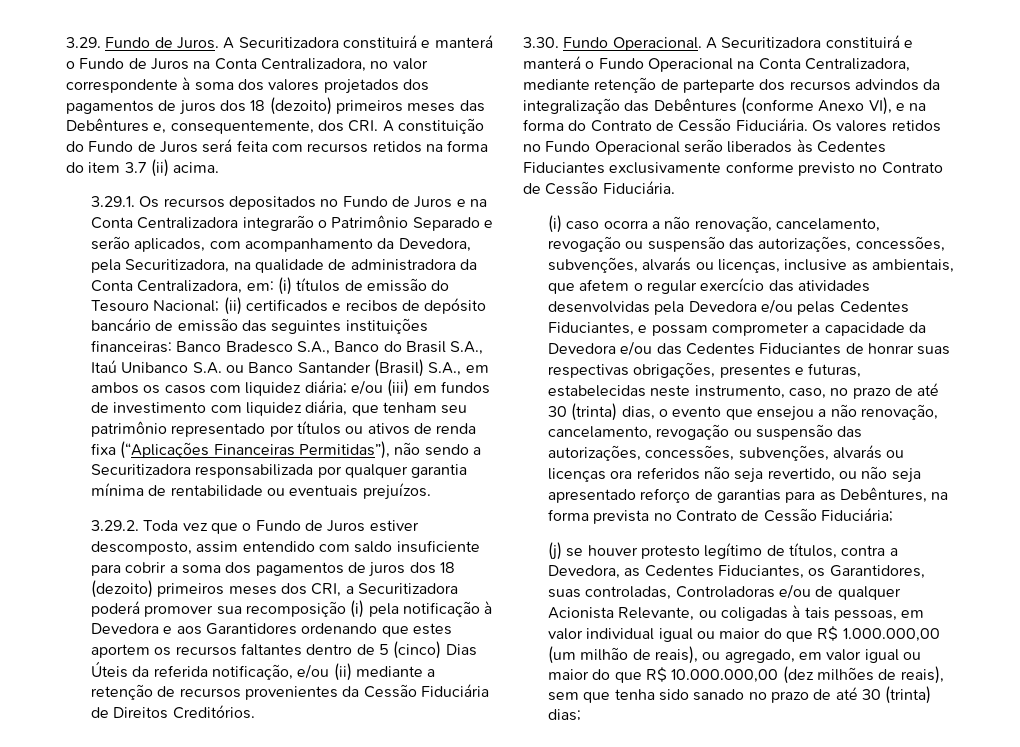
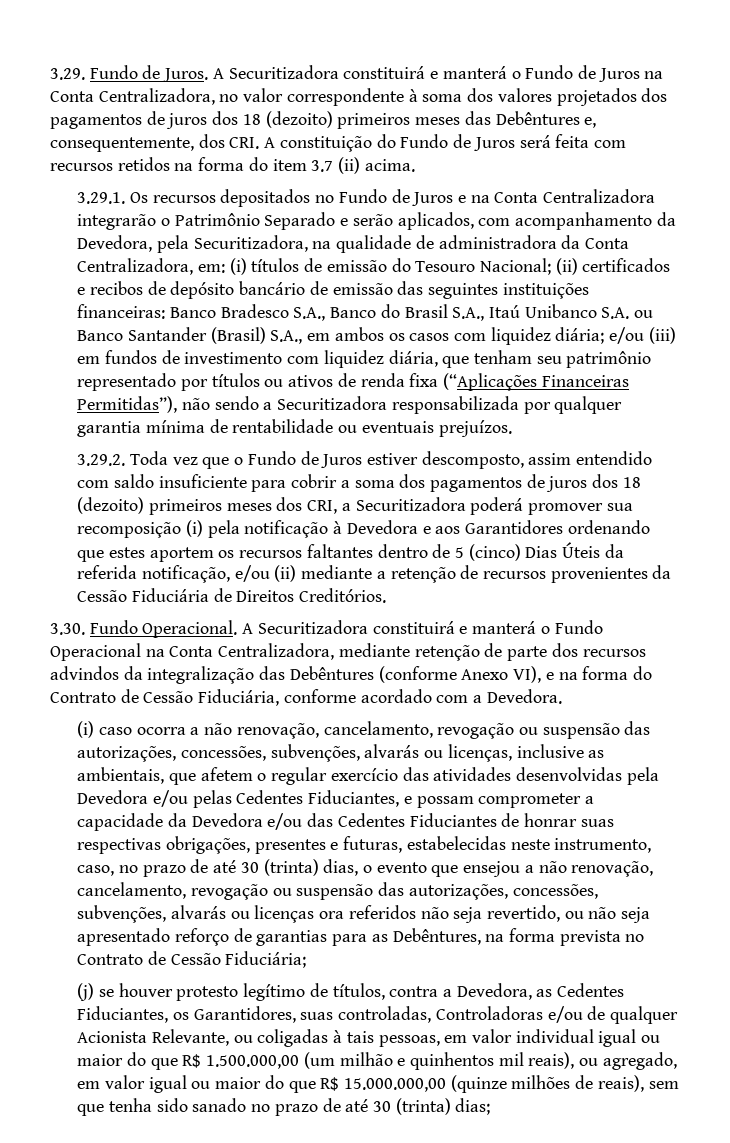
- A Securitizadora constituirá e manterá o Fundo Operacional na Conta Centralizadora, mediante retenção de parteparte dos recursos advindos da integralização das Debêntures (conforme Anexo VI), e na forma do Contrato de Cessão Fiduciária. Os valores retidos no Fundo Operacional serão liberados às Cedentes Fiduciantes exclusivamente conforme previsto no Contrato de Cessão Fiduciária.
+ A Securitizadora constituirá e manterá o Fundo Operacional na Conta Centralizadora, mediante retenção de parte dos recursos advindos da integralização das Debêntures (conforme Anexo VI), e na forma do Contrato de Cessão Fiduciária, conforme acordado com a Devedora.
- (j) se houver protesto legítimo de títulos, contra a Devedora, as Cedentes Fiduciantes, os Garantidores, suas controladas, Controladoras e/ou de qualquer Acionista Relevante, ou coligadas à tais pessoas, em valor individual igual ou maior do que R$ 1.000.000,00 (um milhão de reais), ou agregado, em valor igual ou maior do que R$ 10.000.000,00 (dez milhões de reais), sem que tenha sido sanado no prazo de até 30 (trinta) dias;
+ (j) se houver protesto legítimo de títulos, contra a Devedora, as Cedentes Fiduciantes, os Garantidores, suas controladas, Controladoras e/ou de qualquer Acionista Relevante, ou coligadas à tais pessoas, em valor individual igual ou maior do que R$ 1.500.000,00 (um milhão e quinhentos mil reais), ou agregado, em valor igual ou maior do que R$ 15.000.000,00 (quinze milhões de reais), sem que tenha sido sanado no prazo de até 30 (trinta) dias;

